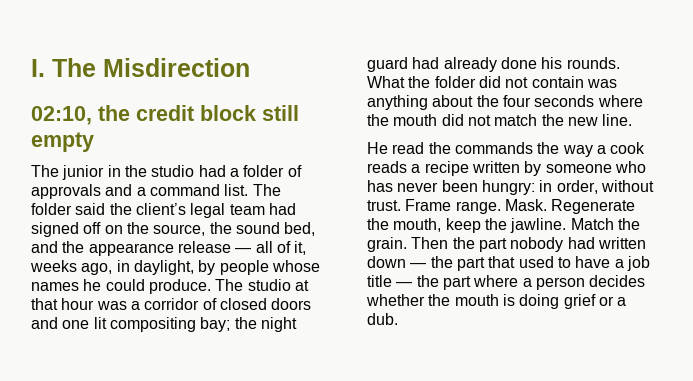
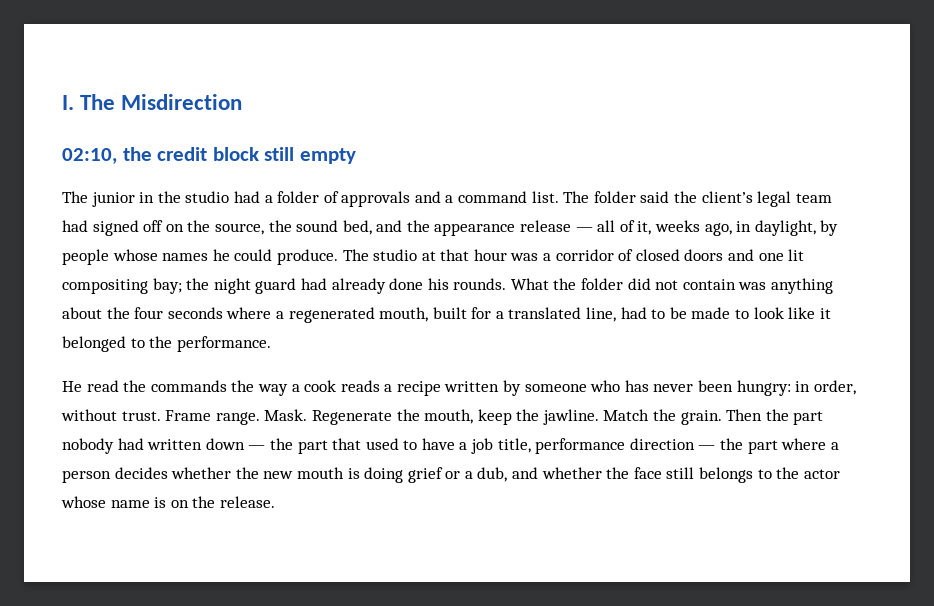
- What the folder did not contain was anything about the four seconds where the mouth did not match the new line.
+ What the folder did not contain was anything about the four seconds where a regenerated mouth, built for a translated line, had to be made to look like it belonged to the performance.
- Then the part nobody had written down — the part that used to have a job title — the part where a person decides whether the mouth is doing grief or a dub.
+ Then the part nobody had written down — the part that used to have a job title, performance direction — the part where a person decides whether the new mouth is doing grief or a dub, and whether the face still belongs to the actor whose name is on the release.

